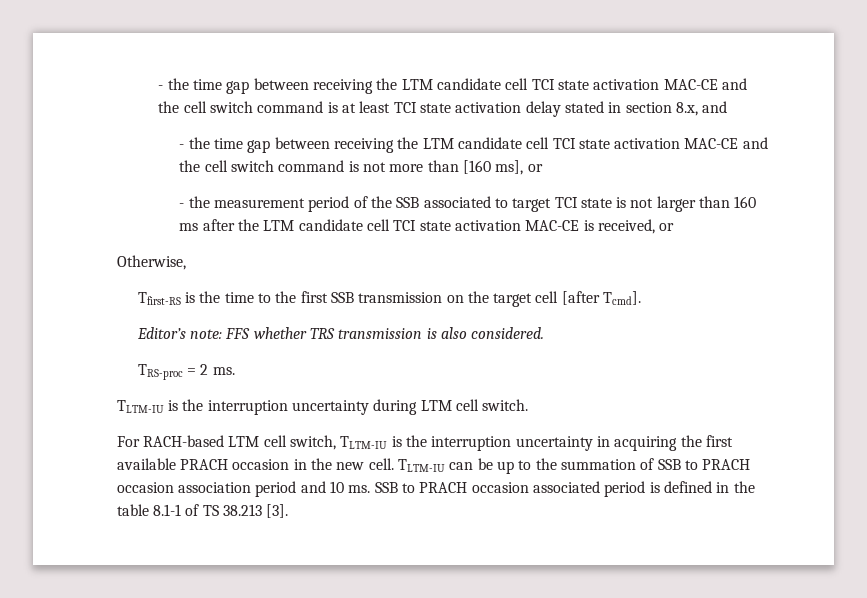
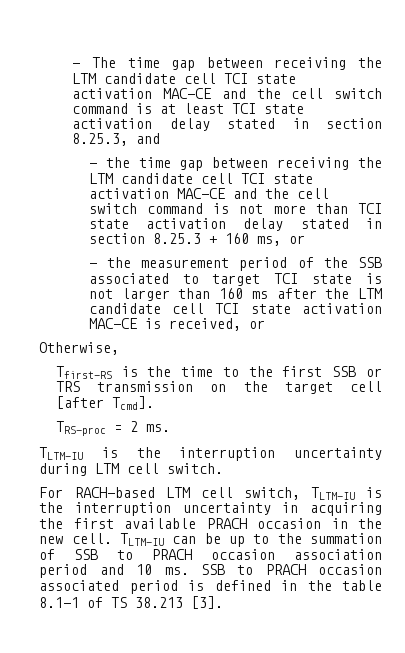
- - the time gap between receiving the LTM candidate cell TCI state activation MAC-CE and the cell switch command is at least TCI state activation delay stated in section 8.x, and
+ - The time gap between receiving the LTM candidate cell TCI state activation MAC-CE and the cell switch command is at least TCI state activation delay stated in section 8.25.3, and
- - the time gap between receiving the LTM candidate cell TCI state activation MAC-CE and the cell switch command is not more than [160 ms], or
+ - the time gap between receiving the LTM candidate cell TCI state activation MAC-CE and the cell switch command is not more than TCI state activation delay stated in section 8.25.3 + 160 ms, or
- Tfirst-RS is the time to the first SSB transmission on the target cell [after Tcmd].
+ Tfirst-RS is the time to the first SSB or TRS transmission on the target cell [after Tcmd].
- Editor’s note: FFS whether TRS transmission is also considered.

